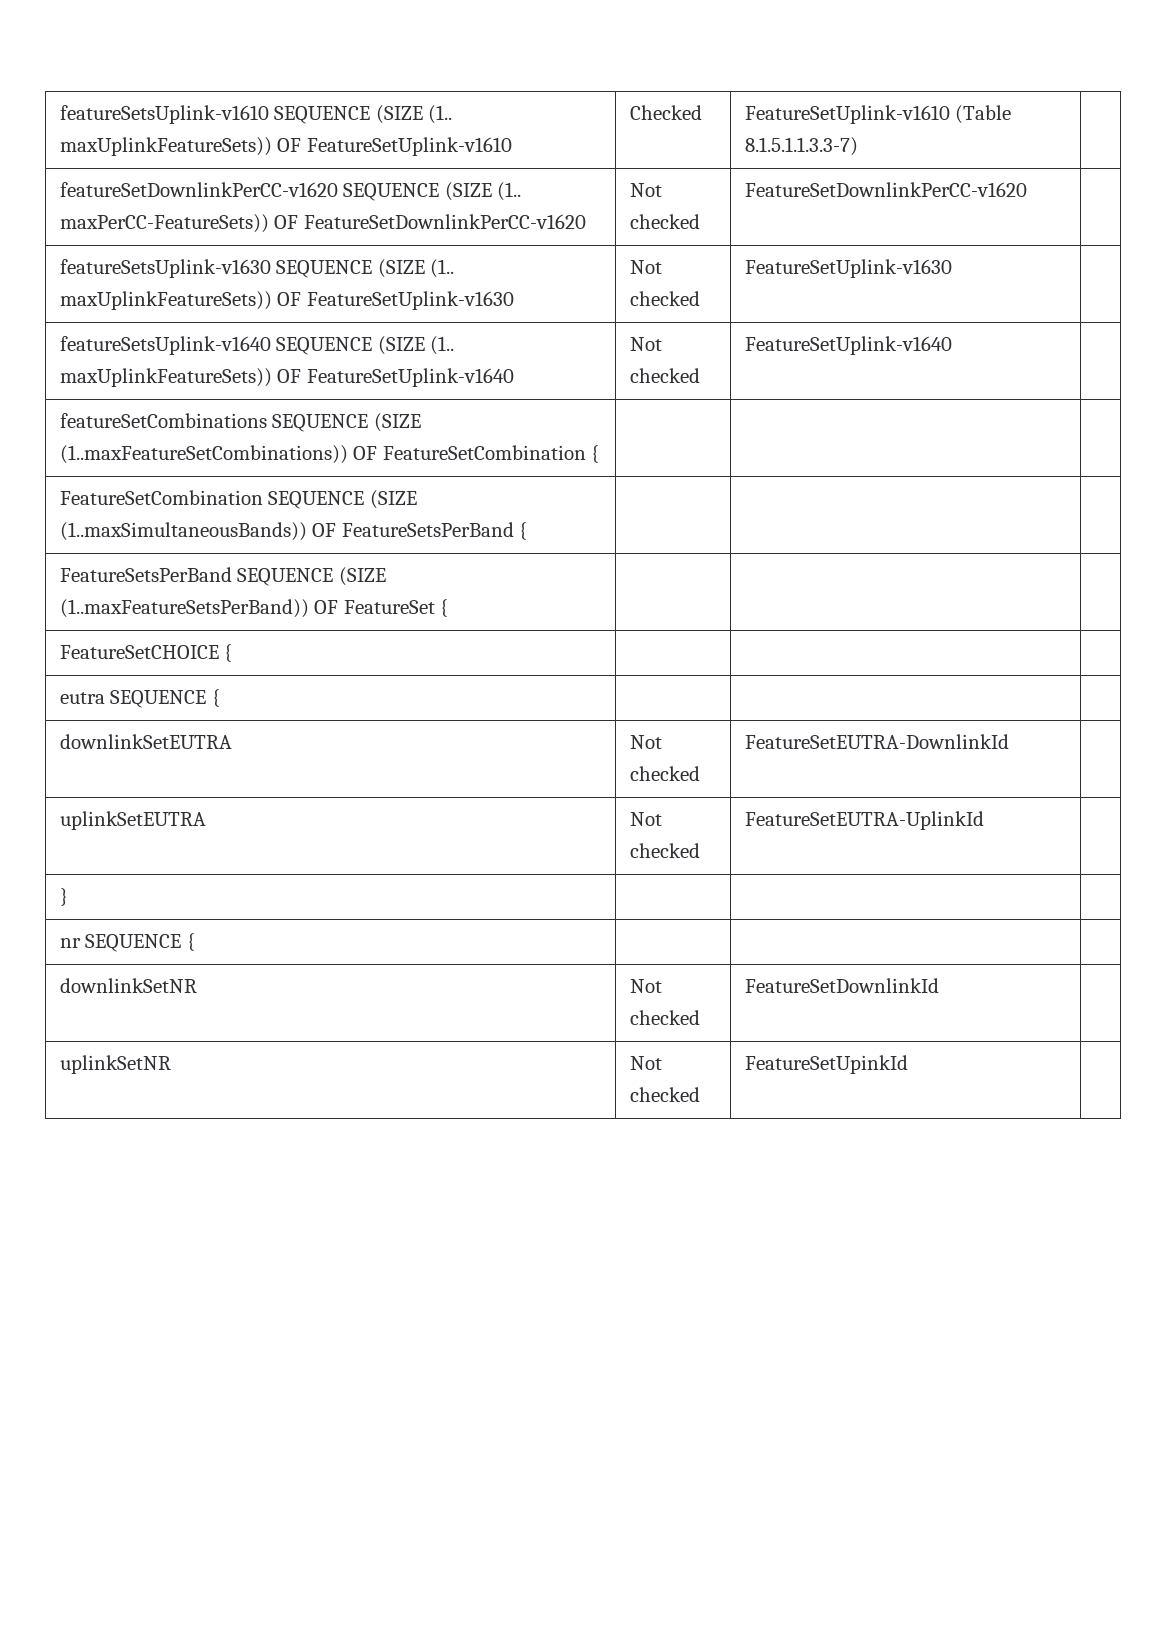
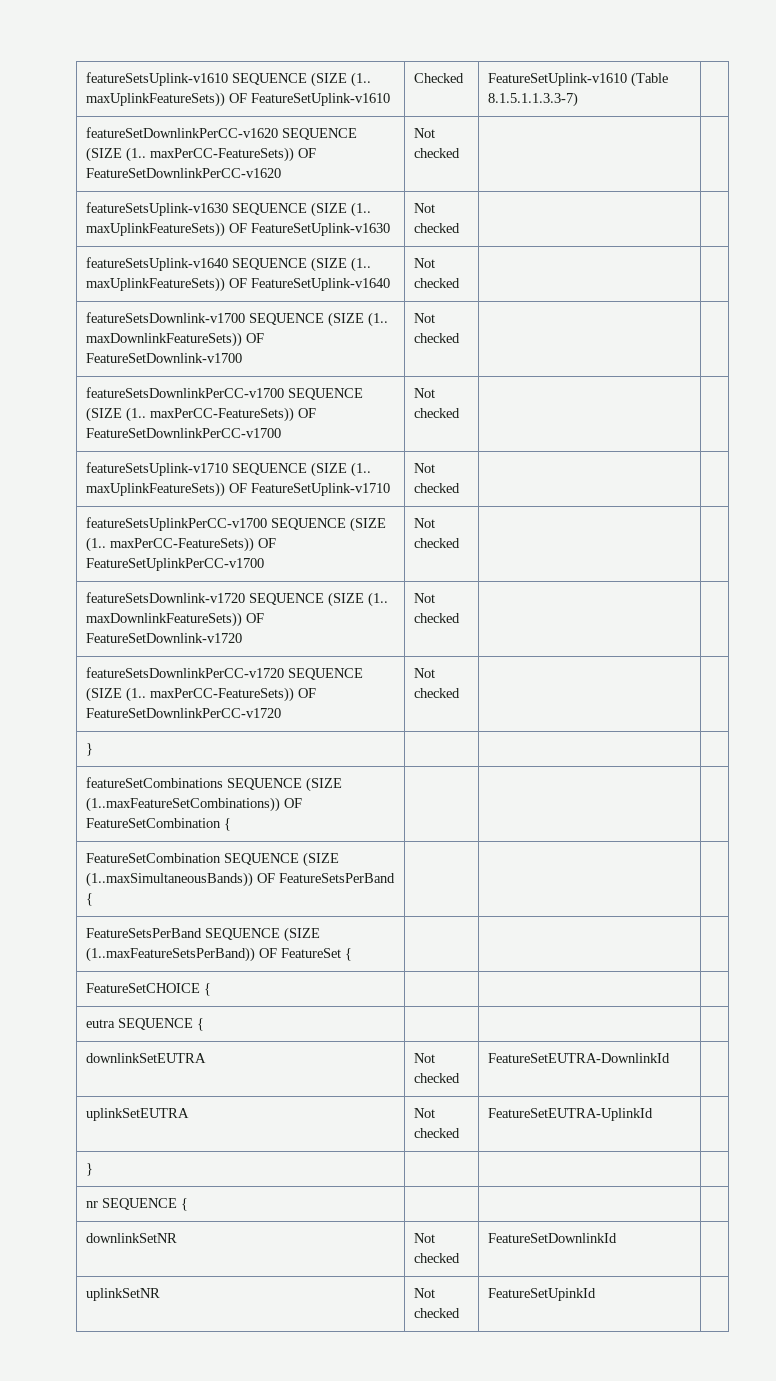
- featureSetDownlinkPerCC-v1620 SEQUENCE (SIZE (1.. maxPerCC-FeatureSets)) OF FeatureSetDownlinkPerCC-v1620 | Not checked | FeatureSetDownlinkPerCC-v1620 |
+ featureSetDownlinkPerCC-v1620 SEQUENCE (SIZE (1.. maxPerCC-FeatureSets)) OF FeatureSetDownlinkPerCC-v1620 | Not checked | |
- featureSetsUplink-v1630 SEQUENCE (SIZE (1.. maxUplinkFeatureSets)) OF FeatureSetUplink-v1630 | Not checked | FeatureSetUplink-v1630 |
+ featureSetsUplink-v1630 SEQUENCE (SIZE (1.. maxUplinkFeatureSets)) OF FeatureSetUplink-v1630 | Not checked | |
- featureSetsUplink-v1640 SEQUENCE (SIZE (1.. maxUplinkFeatureSets)) OF FeatureSetUplink-v1640 | Not checked | FeatureSetUplink-v1640 |
+ featureSetsUplink-v1640 SEQUENCE (SIZE (1.. maxUplinkFeatureSets)) OF FeatureSetUplink-v1640 | Not checked | |
+ featureSetsDownlink-v1700 SEQUENCE (SIZE (1.. maxDownlinkFeatureSets)) OF FeatureSetDownlink-v1700 | Not checked | |
+ featureSetsDownlinkPerCC-v1700 SEQUENCE (SIZE (1.. maxPerCC-FeatureSets)) OF FeatureSetDownlinkPerCC-v1700 | Not checked | |
+ featureSetsUplink-v1710 SEQUENCE (SIZE (1.. maxUplinkFeatureSets)) OF FeatureSetUplink-v1710 | Not checked | |
+ featureSetsUplinkPerCC-v1700 SEQUENCE (SIZE (1.. maxPerCC-FeatureSets)) OF FeatureSetUplinkPerCC-v1700 | Not checked | |
+ featureSetsDownlink-v1720 SEQUENCE (SIZE (1.. maxDownlinkFeatureSets)) OF FeatureSetDownlink-v1720 | Not checked | |
+ featureSetsDownlinkPerCC-v1720 SEQUENCE (SIZE (1.. maxPerCC-FeatureSets)) OF FeatureSetDownlinkPerCC-v1720 | Not checked | |
+ } | | |

